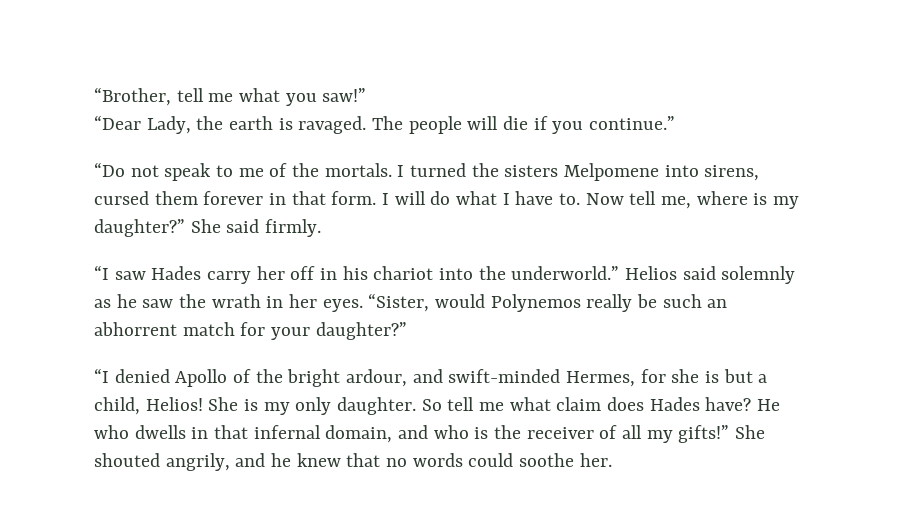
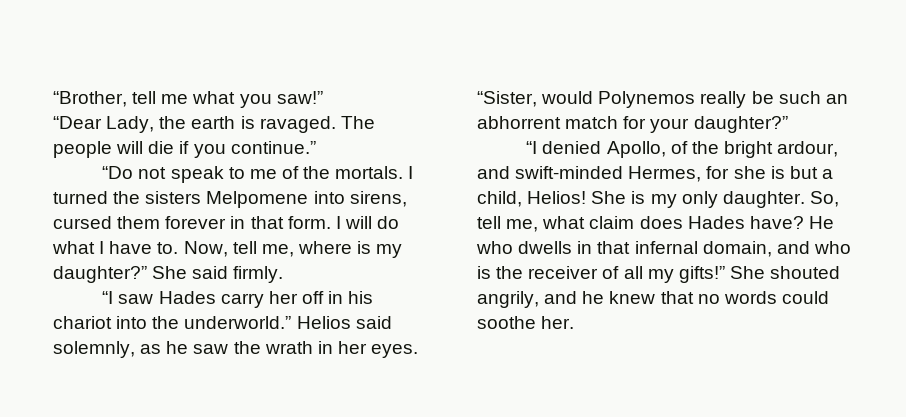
- Now tell me, where is my daughter?”
+ Now, tell me, where is my daughter?”
- Helios said solemnly as he saw the wrath in her eyes.
+ Helios said solemnly, as he saw the wrath in her eyes.
- “I denied Apollo of the bright ardour, and swift-minded Hermes, for she is but a child, Helios!
+ “I denied Apollo, of the bright ardour, and swift-minded Hermes, for she is but a child, Helios!
- So tell me what claim does Hades have?
+ So, tell me, what claim does Hades have?

